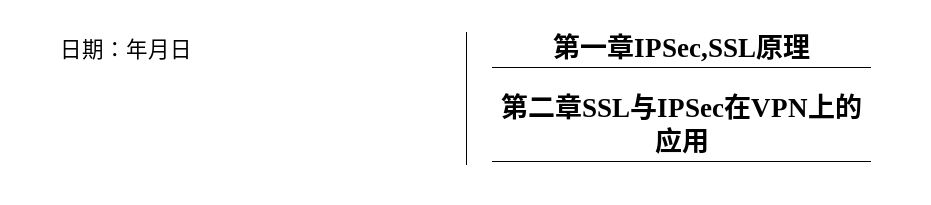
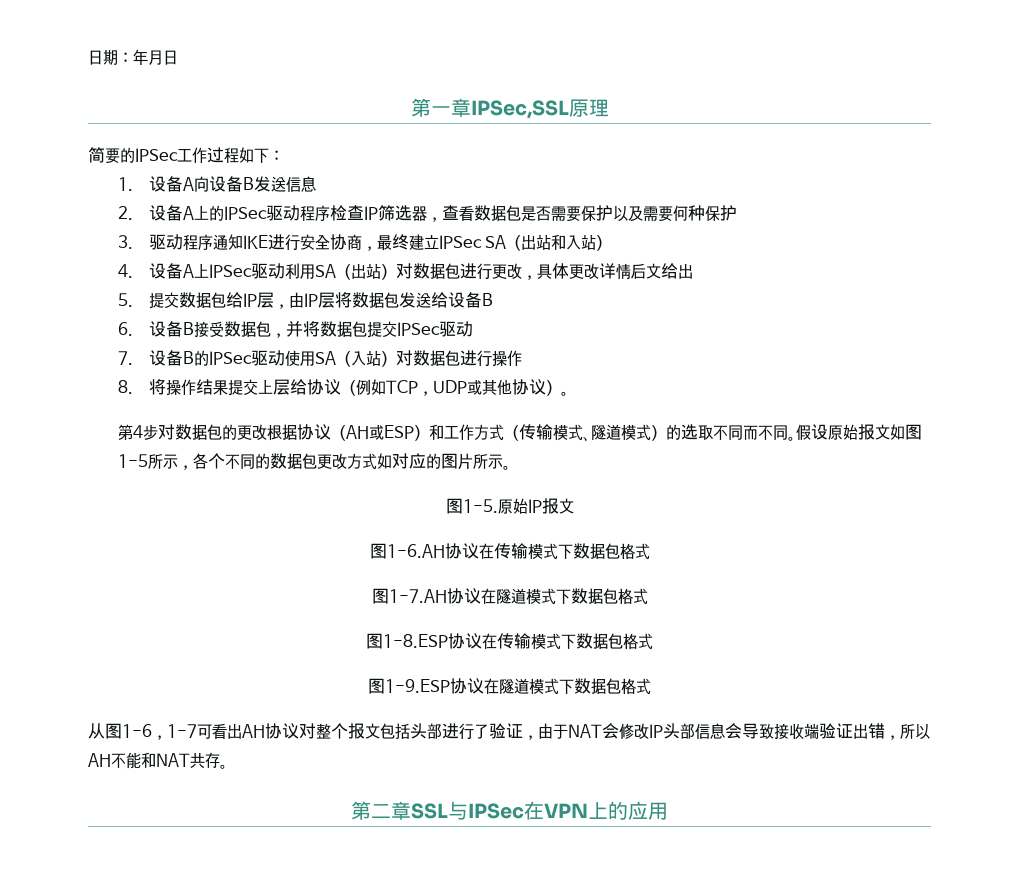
+ 简要的IPSec工作过程如下：
+ 1.设备A向设备B发送信息
+ 2.设备A上的IPSec驱动程序检查IP筛选器，查看数据包是否需要保护以及需要何种保护
+ 3.驱动程序通知IKE进行安全协商，最终建立IPSec SA（出站和入站）
+ 4.设备A上IPSec驱动利用SA（出站）对数据包进行更改，具体更改详情后文给出
+ 5.提交数据包给IP层，由IP层将数据包发送给设备B
+ 6.设备B接受数据包，并将数据包提交IPSec驱动
+ 7.设备B的IPSec驱动使用SA（入站）对数据包进行操作
+ 8.将操作结果提交上层给协议（例如TCP，UDP或其他协议）。
+ 第4步对数据包的更改根据协议（AH或ESP）和工作方式（传输模式、隧道模式）的选取不同而不同。假设原始报文如图1-5所示，各个不同的数据包更改方式如对应的图片所示。
+ 图1-5.原始IP报文
+ 图1-6.AH协议在传输模式下数据包格式
+ 图1-7.AH协议在隧道模式下数据包格式
+ 图1-8.ESP协议在传输模式下数据包格式
+ 图1-9.ESP协议在隧道模式下数据包格式
+ 从图1-6，1-7可看出AH协议对整个报文包括头部进行了验证，由于NAT会修改IP头部信息会导致接收端验证出错，所以AH不能和NAT共存。

